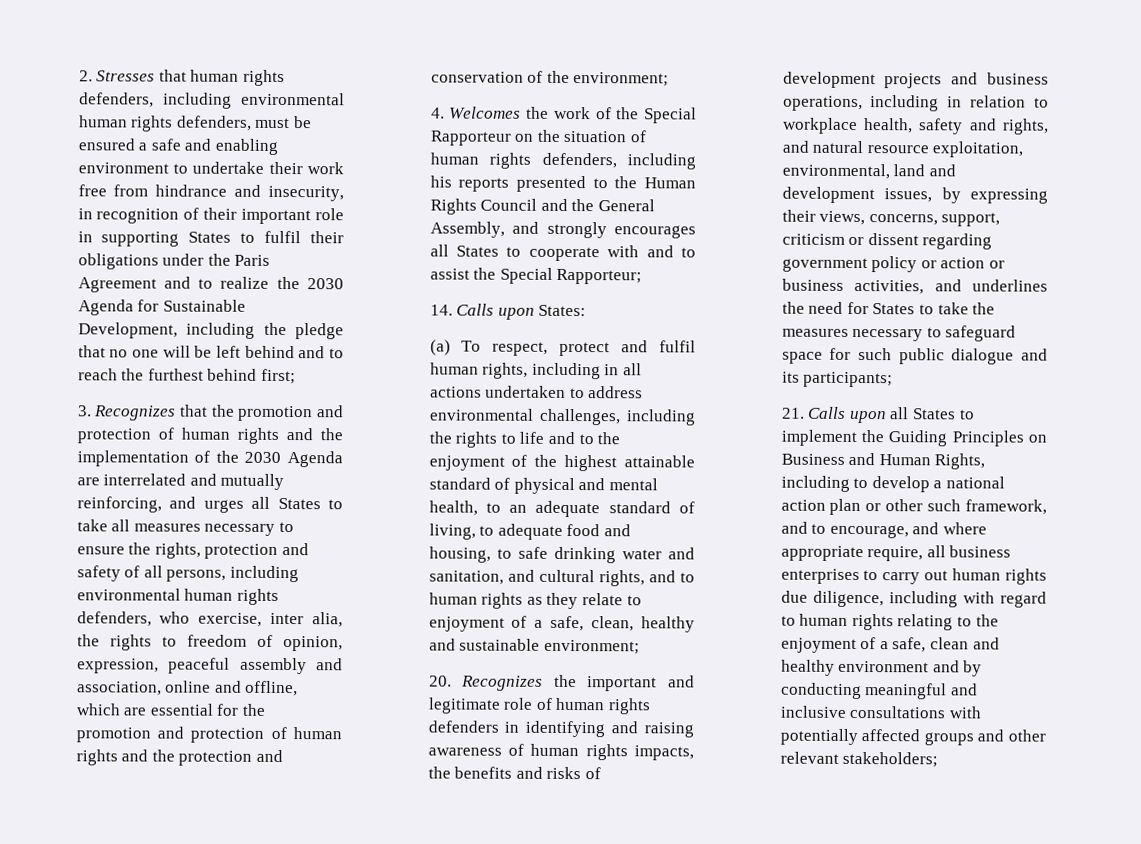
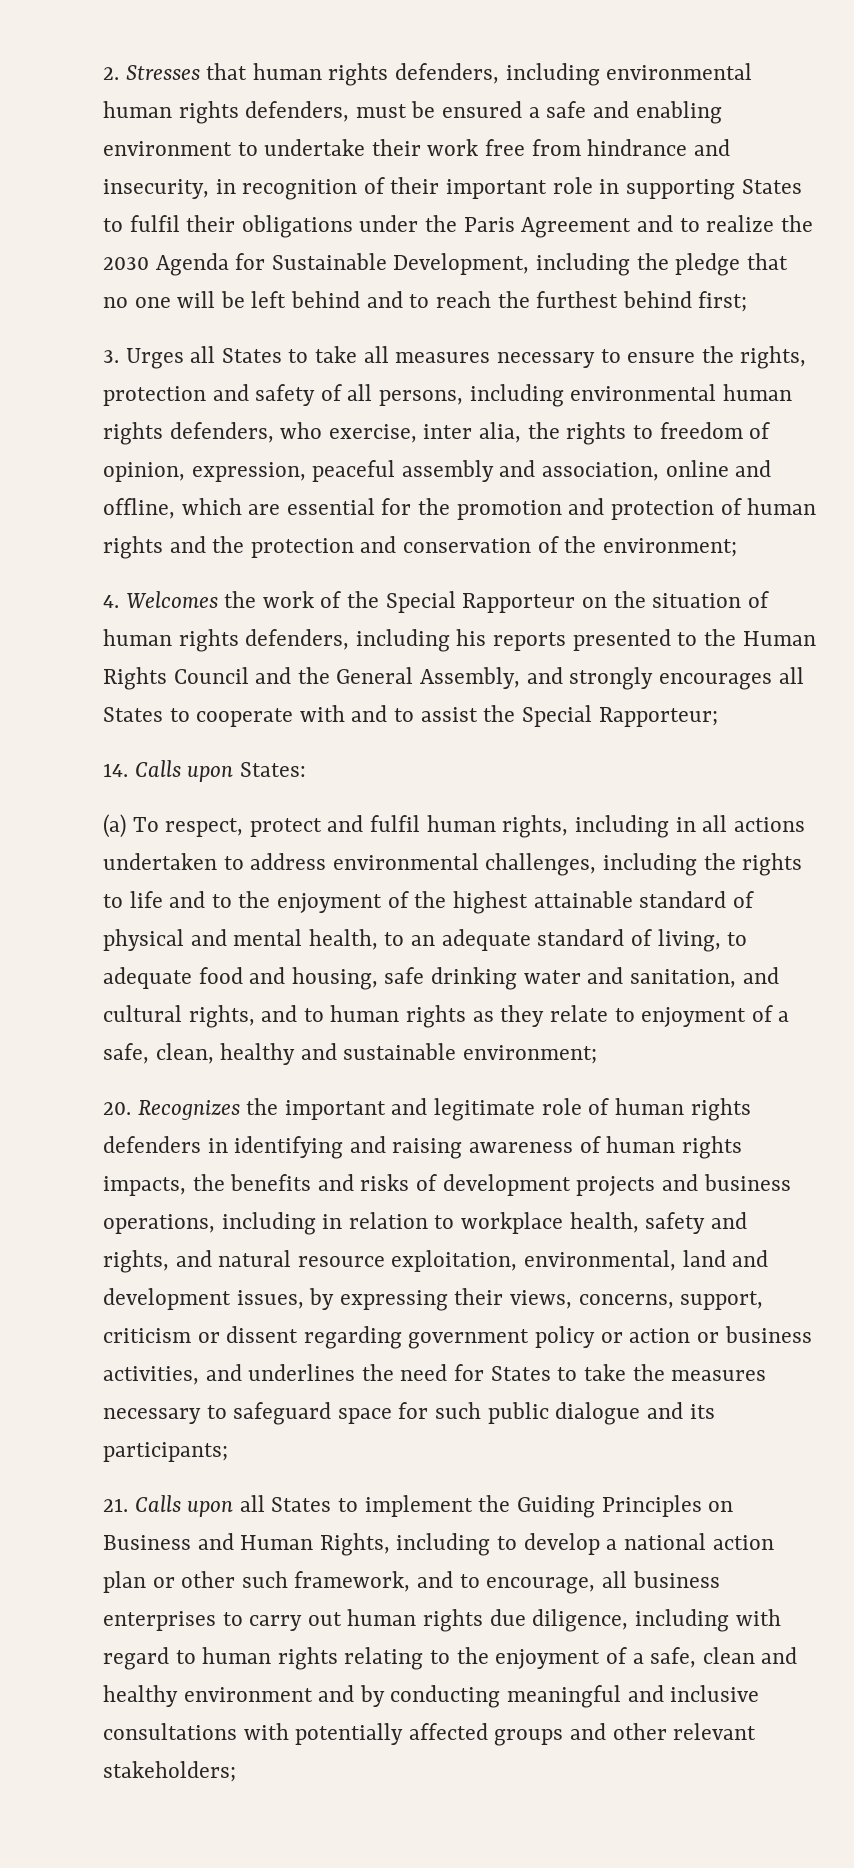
- 3. Recognizes that the promotion and protection of human rights and the implementation of the 2030 Agenda are interrelated and mutually reinforcing, and urges all States to take all measures necessary to ensure the rights, protection and safety of all persons, including environmental human rights defenders, who exercise, inter alia, the rights to freedom of opinion, expression, peaceful assembly and association, online and offline, which are essential for the promotion and protection of human rights and the protection and conservation of the environment;
+ 3. Urges all States to take all measures necessary to ensure the rights, protection and safety of all persons, including environmental human rights defenders, who exercise, inter alia, the rights to freedom of opinion, expression, peaceful assembly and association, online and offline, which are essential for the promotion and protection of human rights and the protection and conservation of the environment;
- (a) To respect, protect and fulfil human rights, including in all actions undertaken to address environmental challenges, including the rights to life and to the enjoyment of the highest attainable standard of physical and mental health, to an adequate standard of living, to adequate food and housing, to safe drinking water and sanitation, and cultural rights, and to human rights as they relate to enjoyment of a safe, clean, healthy and sustainable environment;
+ (a) To respect, protect and fulfil human rights, including in all actions undertaken to address environmental challenges, including the rights to life and to the enjoyment of the highest attainable standard of physical and mental health, to an adequate standard of living, to adequate food and housing, safe drinking water and sanitation, and cultural rights, and to human rights as they relate to enjoyment of a safe, clean, healthy and sustainable environment;
- 21. Calls upon all States to implement the Guiding Principles on Business and Human Rights, including to develop a national action plan or other such framework, and to encourage, and where appropriate require, all business enterprises to carry out human rights due diligence, including with regard to human rights relating to the enjoyment of a safe, clean and healthy environment and by conducting meaningful and inclusive consultations with potentially affected groups and other relevant stakeholders;
+ 21. Calls upon all States to implement the Guiding Principles on Business and Human Rights, including to develop a national action plan or other such framework, and to encourage, all business enterprises to carry out human rights due diligence, including with regard to human rights relating to the enjoyment of a safe, clean and healthy environment and by conducting meaningful and inclusive consultations with potentially affected groups and other relevant stakeholders;

